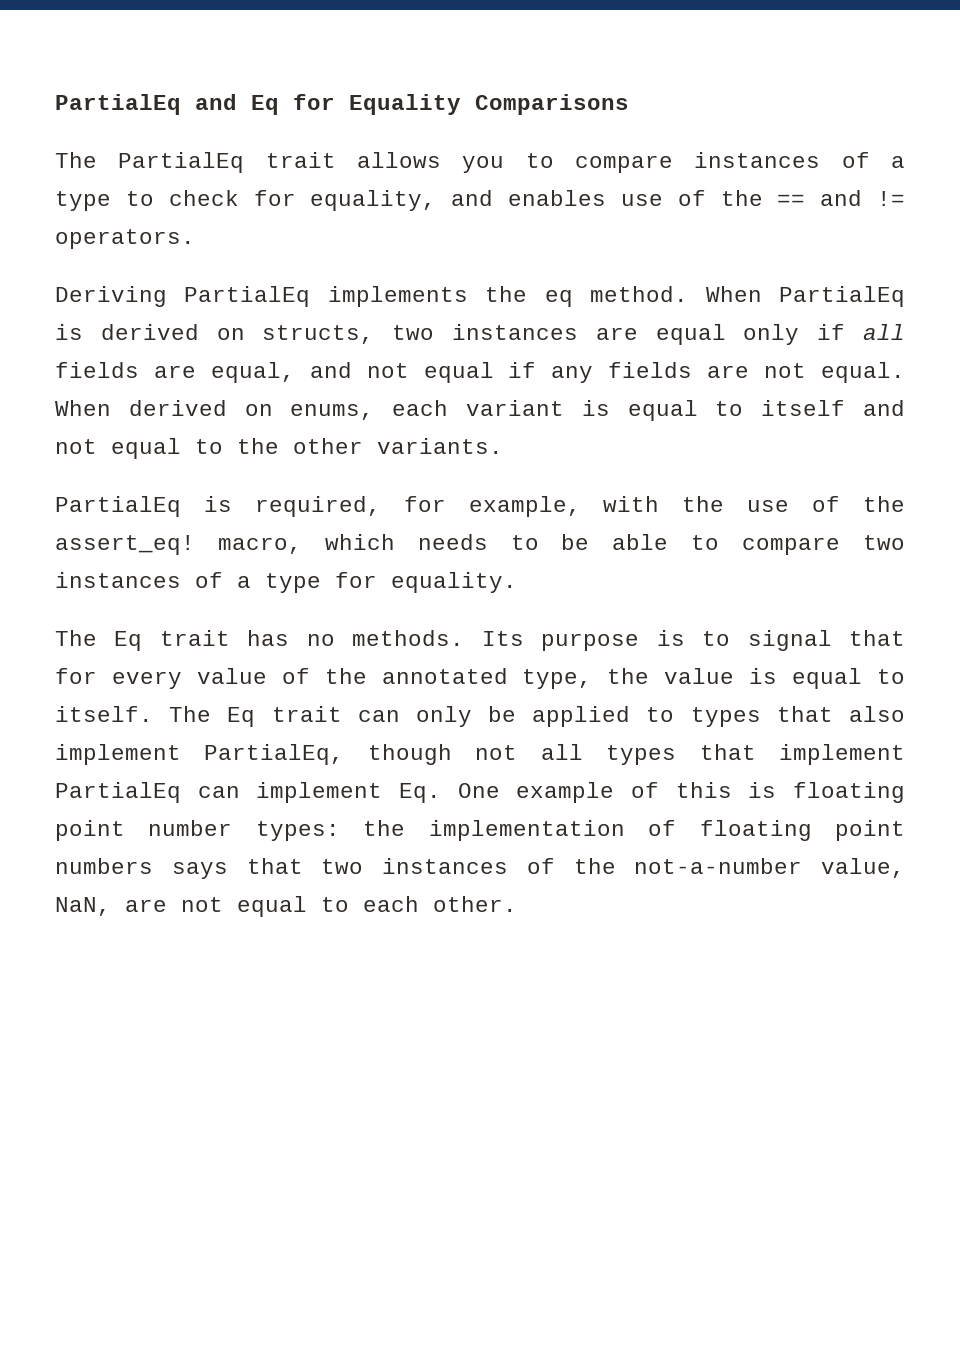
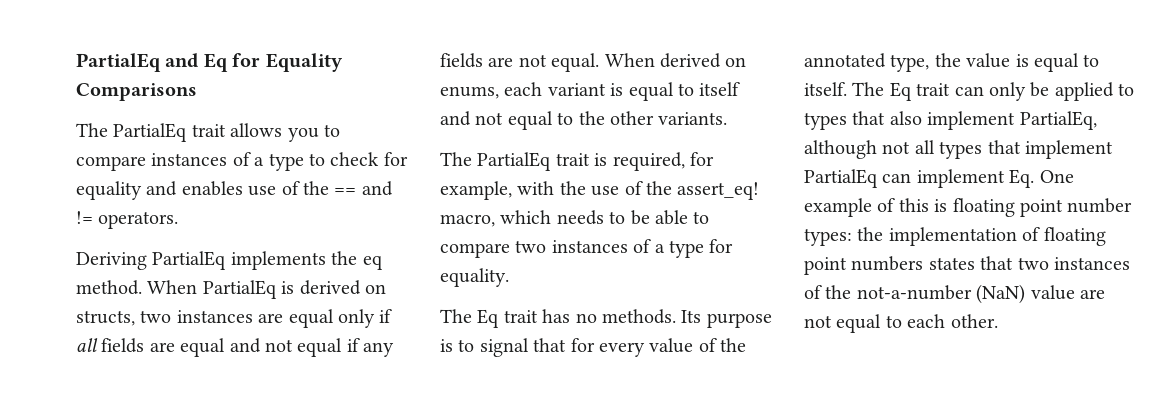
- The PartialEq trait allows you to compare instances of a type to check for equality, and enables use of the == and != operators.
+ The PartialEq trait allows you to compare instances of a type to check for equality and enables use of the == and != operators.
- When PartialEq is derived on structs, two instances are equal only if all fields are equal, and not equal if any fields are not equal.
+ When PartialEq is derived on structs, two instances are equal only if all fields are equal and not equal if any fields are not equal.
- PartialEq is required, for example, with the use of the assert_eq! macro, which needs to be able to compare two instances of a type for equality.
+ The PartialEq trait is required, for example, with the use of the assert_eq! macro, which needs to be able to compare two instances of a type for equality.
- The Eq trait can only be applied to types that also implement PartialEq, though not all types that implement PartialEq can implement Eq. One example of this is floating point number types: the implementation of floating point numbers says that two instances of the not-a-number value, NaN, are not equal to each other.
+ The Eq trait can only be applied to types that also implement PartialEq, although not all types that implement PartialEq can implement Eq. One example of this is floating point number types: the implementation of floating point numbers states that two instances of the not-a-number (NaN) value are not equal to each other.

